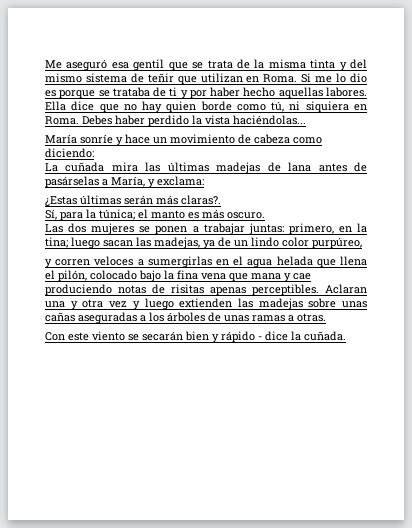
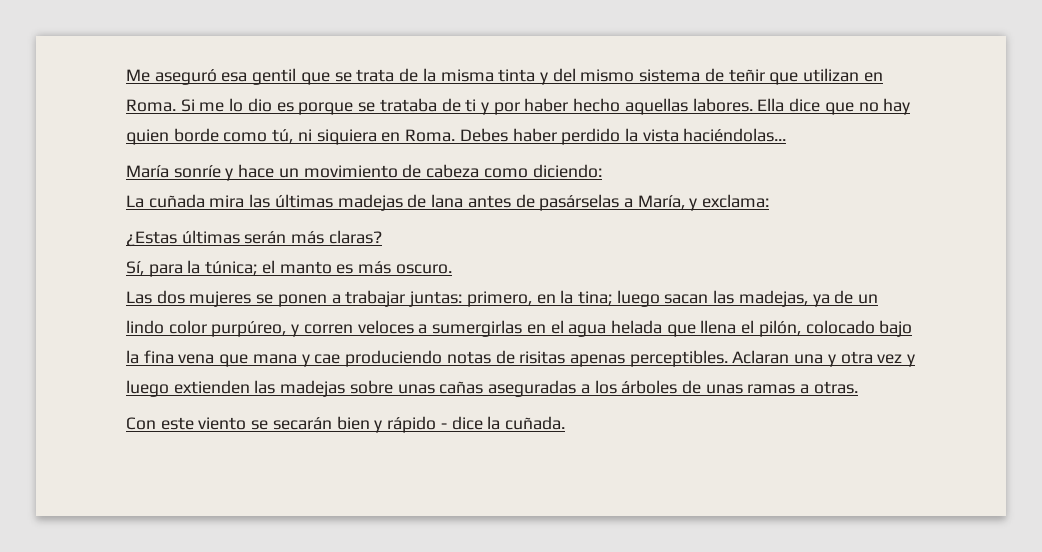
- ¿Estas últimas serán más claras?.
+ ¿Estas últimas serán más claras?
- Las dos mujeres se ponen a trabajar juntas: primero, en la tina; luego sacan las madejas, ya de un lindo color purpúreo,
- y corren veloces a sumergirlas en el agua helada que llena el pilón, colocado bajo la fina vena que mana y cae produciendo notas de risitas apenas perceptibles.
+ Las dos mujeres se ponen a trabajar juntas: primero, en la tina; luego sacan las madejas, ya de un lindo color purpúreo, y corren veloces a sumergirlas en el agua helada que llena el pilón, colocado bajo la fina vena que mana y cae produciendo notas de risitas apenas perceptibles.

